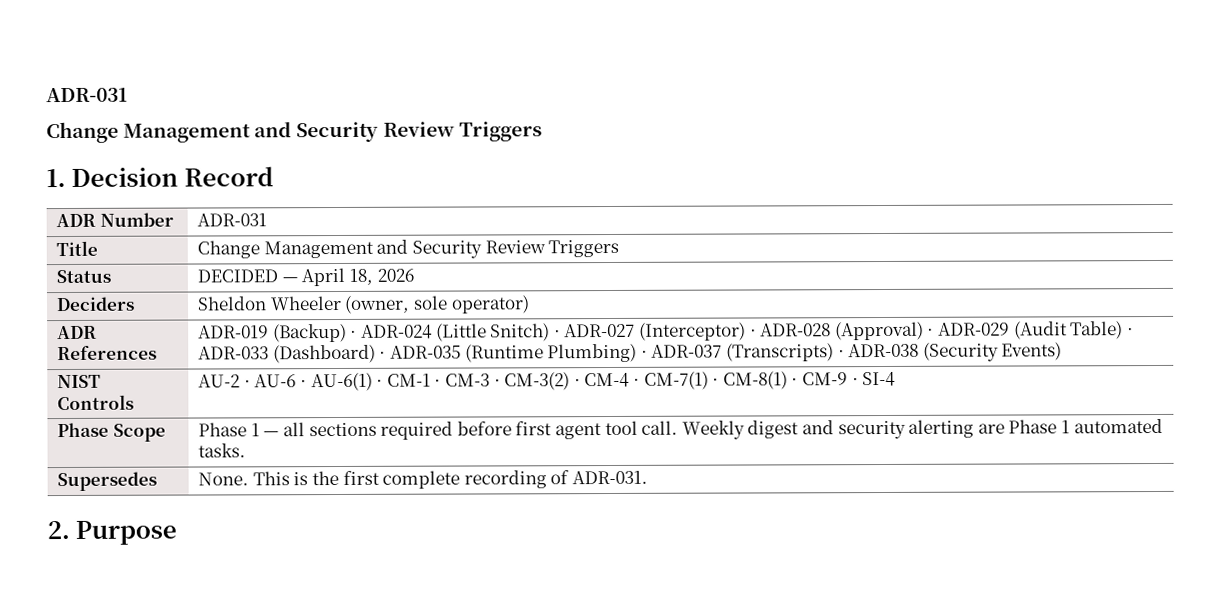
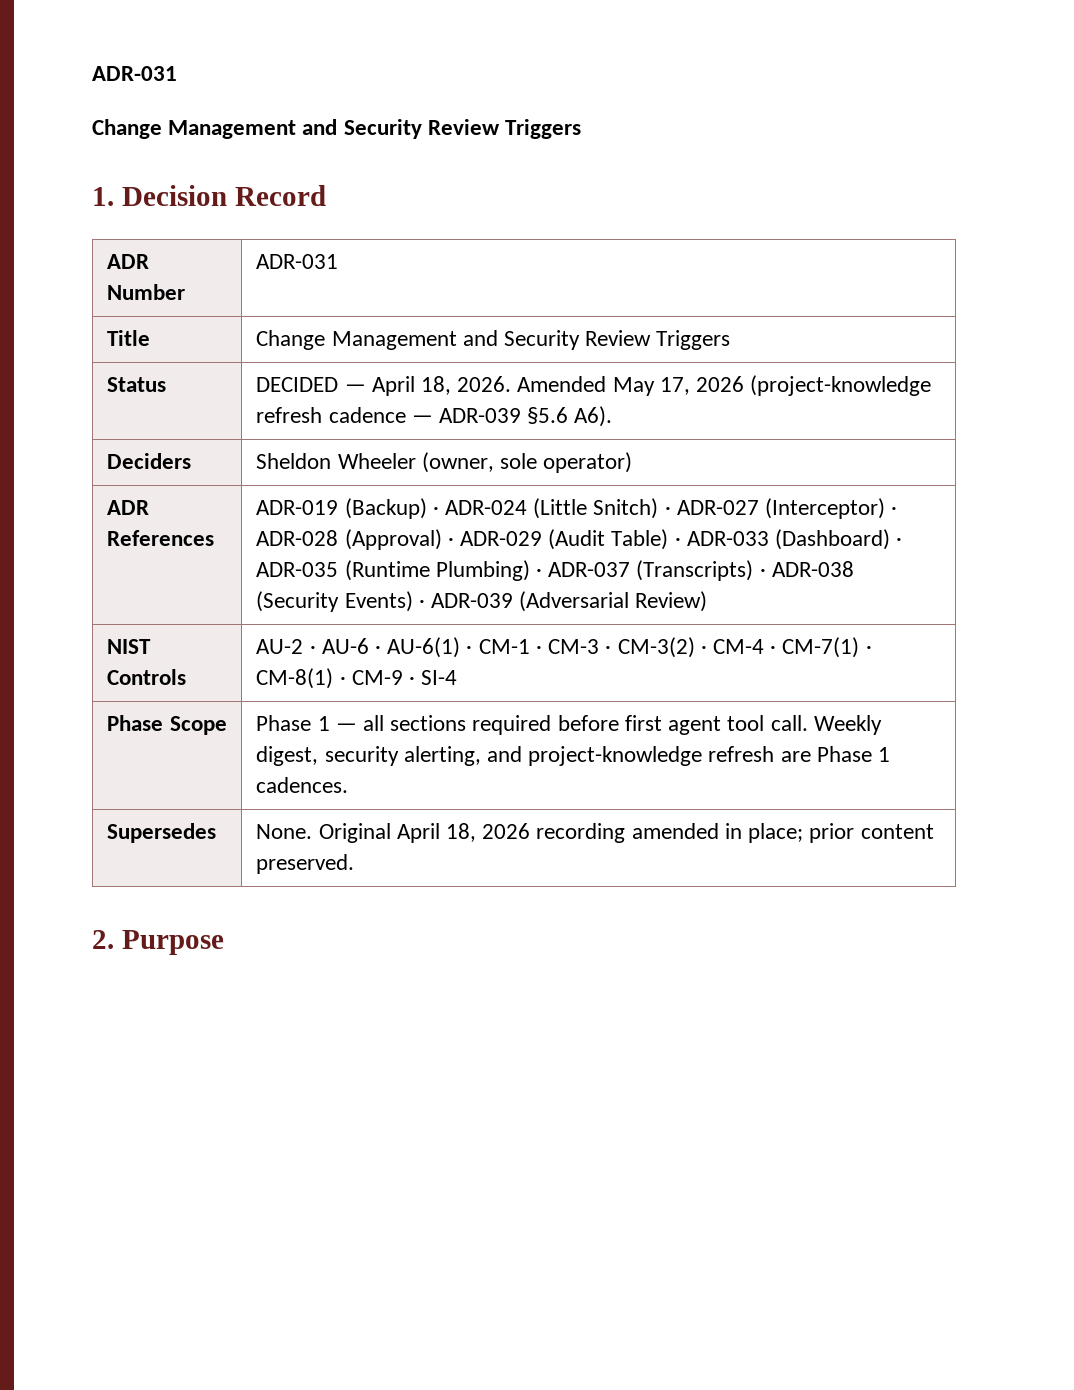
- Status | DECIDED — April 18, 2026
+ Status | DECIDED — April 18, 2026. Amended May 17, 2026 (project-knowledge refresh cadence — ADR-039 §5.6 A6).
- ADR References | ADR-019 (Backup) · ADR-024 (Little Snitch) · ADR-027 (Interceptor) · ADR-028 (Approval) · ADR-029 (Audit Table) · ADR-033 (Dashboard) · ADR-035 (Runtime Plumbing) · ADR-037 (Transcripts) · ADR-038 (Security Events)
+ ADR References | ADR-019 (Backup) · ADR-024 (Little Snitch) · ADR-027 (Interceptor) · ADR-028 (Approval) · ADR-029 (Audit Table) · ADR-033 (Dashboard) · ADR-035 (Runtime Plumbing) · ADR-037 (Transcripts) · ADR-038 (Security Events) · ADR-039 (Adversarial Review)
- Phase Scope | Phase 1 — all sections required before first agent tool call. Weekly digest and security alerting are Phase 1 automated tasks.
+ Phase Scope | Phase 1 — all sections required before first agent tool call. Weekly digest, security alerting, and project-knowledge refresh are Phase 1 cadences.
- Supersedes | None. This is the first complete recording of ADR-031.
+ Supersedes | None. Original April 18, 2026 recording amended in place; prior content preserved.

